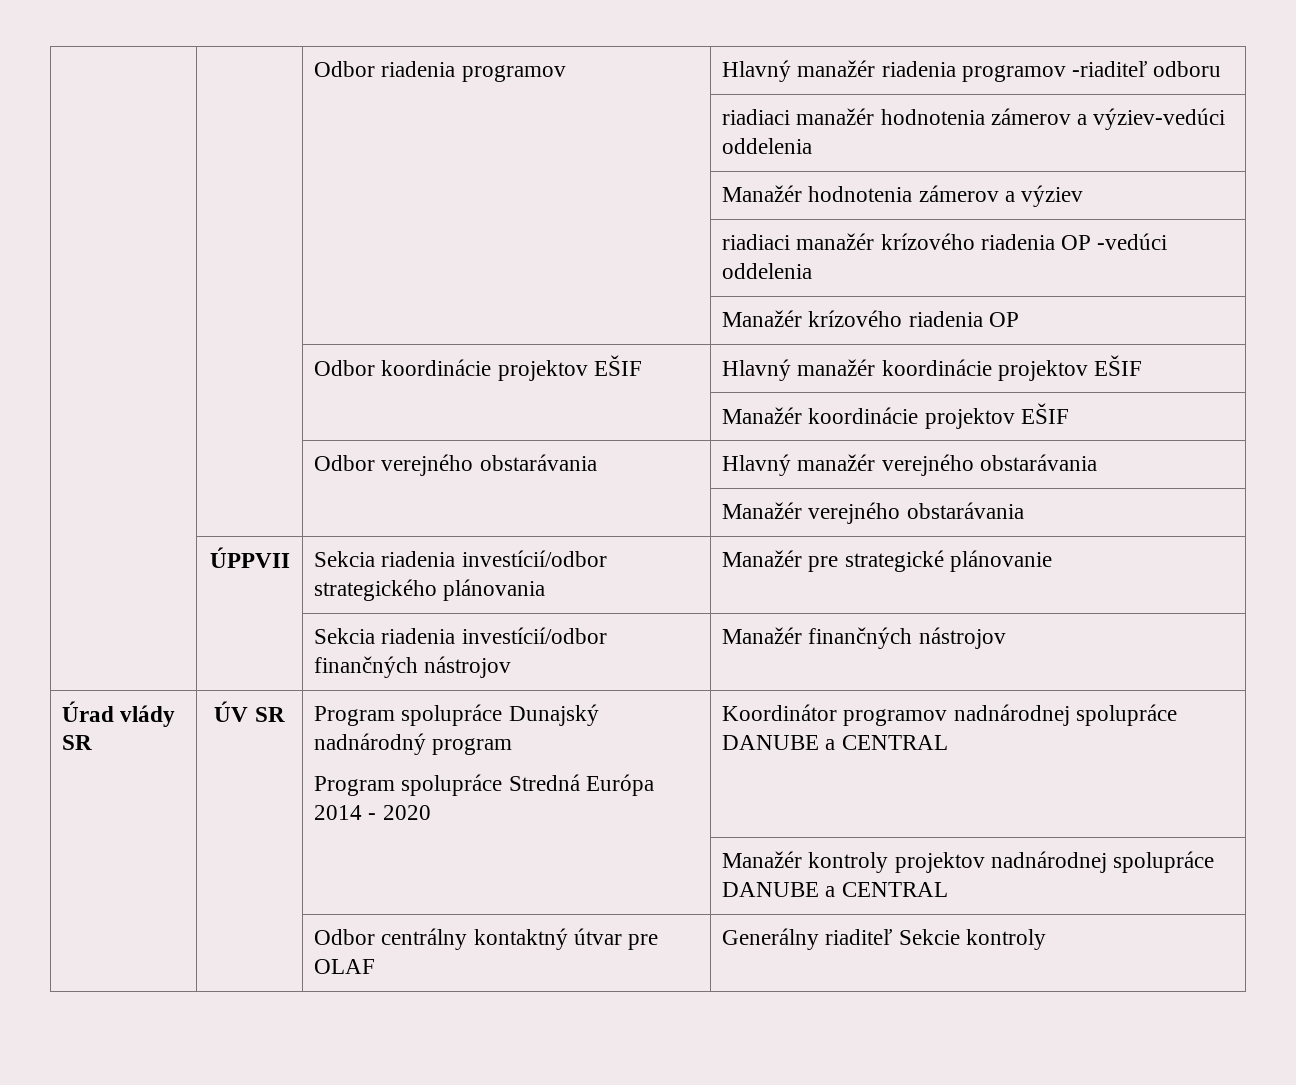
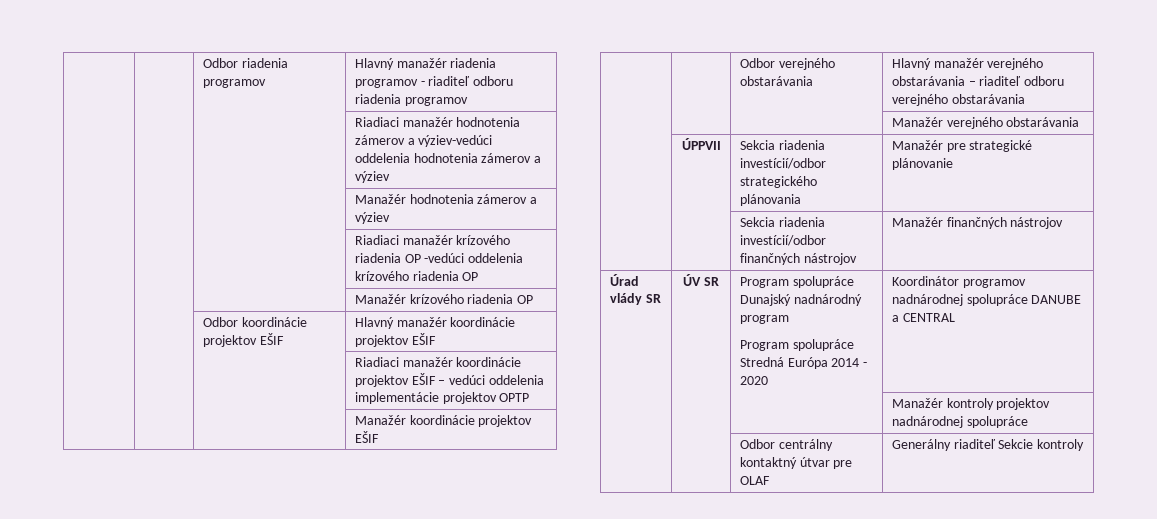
- | | Odbor riadenia programov | Hlavný manažér riadenia programov -riaditeľ odboru
- | | | riadiaci manažér hodnotenia zámerov a výziev-vedúci oddelenia
+ | | Odbor riadenia programov | Hlavný manažér riadenia programov - riaditeľ odboru riadenia programov
+ | | | Riadiaci manažér hodnotenia zámerov a výziev-vedúci oddelenia hodnotenia zámerov a výziev
- | | | riadiaci manažér krízového riadenia OP -vedúci oddelenia
+ | | | Riadiaci manažér krízového riadenia OP -vedúci oddelenia krízového riadenia OP
+ | | | Riadiaci manažér koordinácie projektov EŠIF – vedúci oddelenia implementácie projektov OPTP
- | | Odbor verejného obstarávania | Hlavný manažér verejného obstarávania
+ | | Odbor verejného obstarávania | Hlavný manažér verejného obstarávania – riaditeľ odboru verejného obstarávania
- | | | Manažér kontroly projektov nadnárodnej spolupráce DANUBE a CENTRAL
+ | | | Manažér kontroly projektov nadnárodnej spolupráce

